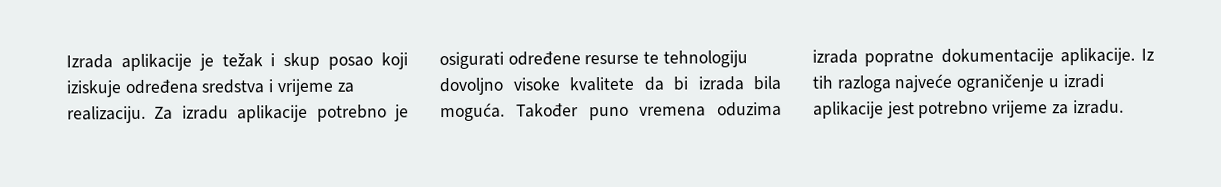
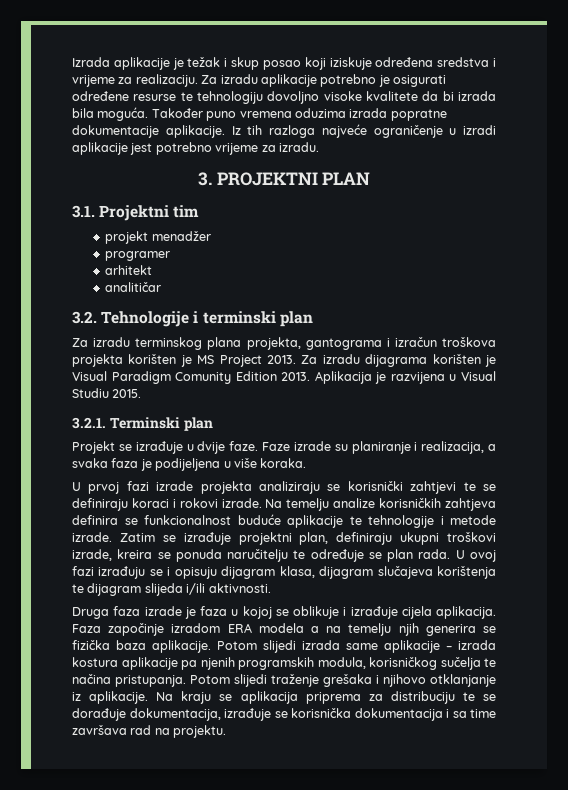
+ 3. PROJEKTNI PLAN
+ 3.1. Projektni tim
+ projekt menadžer
+ programer
+ arhitekt
+ analitičar
+ 3.2. Tehnologije i terminski plan
+ Za izradu terminskog plana projekta, gantograma i izračun troškova projekta korišten je MS Project 2013. Za izradu dijagrama korišten je Visual Paradigm Comunity Edition 2013. Aplikacija je razvijena u Visual Studiu 2015.
+ 3.2.1. Terminski plan
+ Projekt se izrađuje u dvije faze. Faze izrade su planiranje i realizacija, a svaka faza je podijeljena u više koraka.
+ U prvoj fazi izrade projekta analiziraju se korisnički zahtjevi te se definiraju koraci i rokovi izrade. Na temelju analize korisničkih zahtjeva definira se funkcionalnost buduće aplikacije te tehnologije i metode izrade. Zatim se izrađuje projektni plan, definiraju ukupni troškovi izrade, kreira se ponuda naručitelju te određuje se plan rada. U ovoj fazi izrađuju se i opisuju dijagram klasa, dijagram slučajeva korištenja te dijagram slijeda i/ili aktivnosti.
+ Druga faza izrade je faza u kojoj se oblikuje i izrađuje cijela aplikacija. Faza započinje izradom ERA modela a na temelju njih generira se fizička baza aplikacije. Potom slijedi izrada same aplikacije – izrada kostura aplikacije pa njenih programskih modula, korisničkog sučelja te načina pristupanja. Potom slijedi traženje grešaka i njihovo otklanjanje iz aplikacije. Na kraju se aplikacija priprema za distribuciju te se dorađuje dokumentacija, izrađuje se korisnička dokumentacija i sa time završava rad na projektu.

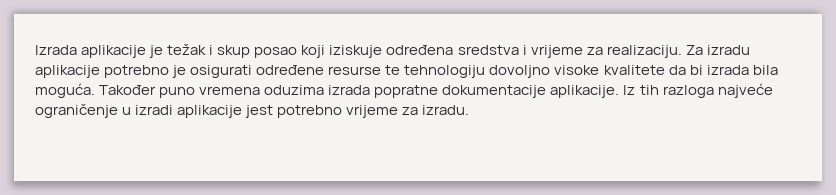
- 3. PROJEKTNI PLAN
- 3.1. Projektni tim
- projekt menadžer
- programer
- arhitekt
- analitičar
- 3.2. Tehnologije i terminski plan
- Za izradu terminskog plana projekta, gantograma i izračun troškova projekta korišten je MS Project 2013. Za izradu dijagrama korišten je Visual Paradigm Comunity Edition 2013. Aplikacija je razvijena u Visual Studiu 2015.
- 3.2.1. Terminski plan
- Projekt se izrađuje u dvije faze. Faze izrade su planiranje i realizacija, a svaka faza je podijeljena u više koraka.
- U prvoj fazi izrade projekta analiziraju se korisnički zahtjevi te se definiraju koraci i rokovi izrade. Na temelju analize korisničkih zahtjeva definira se funkcionalnost buduće aplikacije te tehnologije i metode izrade. Zatim se izrađuje projektni plan, definiraju ukupni troškovi izrade, kreira se ponuda naručitelju te određuje se plan rada. U ovoj fazi izrađuju se i opisuju dijagram klasa, dijagram slučajeva korištenja te dijagram slijeda i/ili aktivnosti.
- Druga faza izrade je faza u kojoj se oblikuje i izrađuje cijela aplikacija. Faza započinje izradom ERA modela a na temelju njih generira se fizička baza aplikacije. Potom slijedi izrada same aplikacije – izrada kostura aplikacije pa njenih programskih modula, korisničkog sučelja te načina pristupanja. Potom slijedi traženje grešaka i njihovo otklanjanje iz aplikacije. Na kraju se aplikacija priprema za distribuciju te se dorađuje dokumentacija, izrađuje se korisnička dokumentacija i sa time završava rad na projektu.

